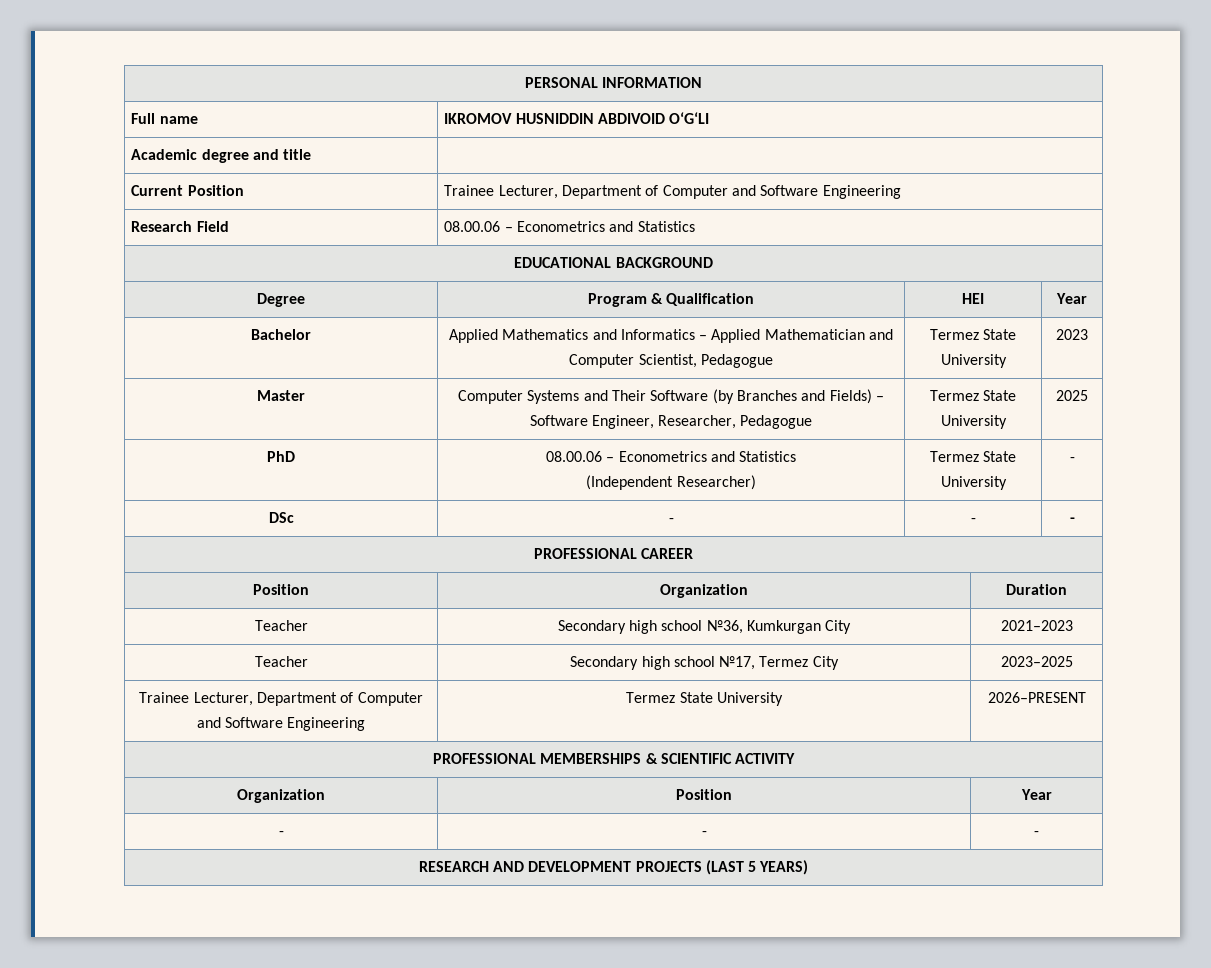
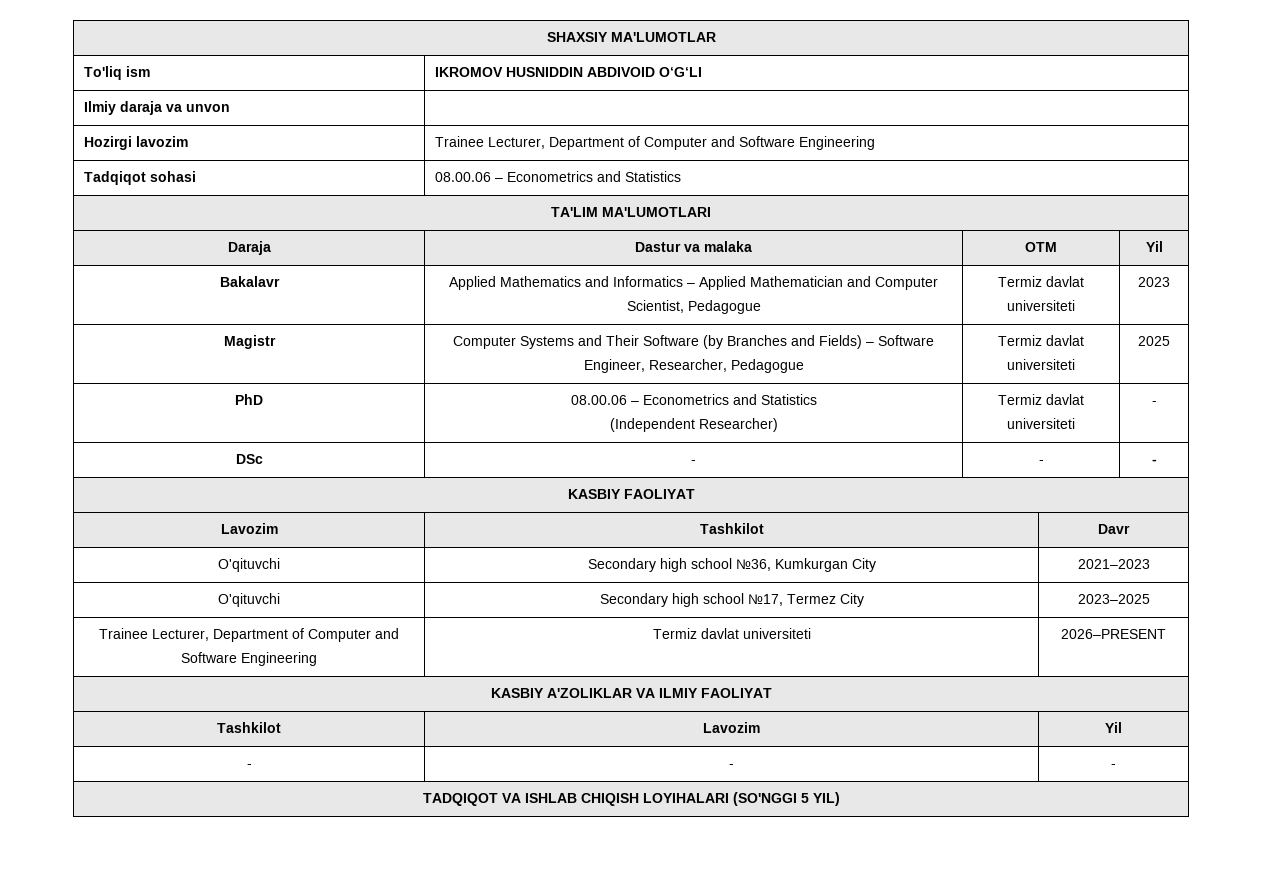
- PERSONAL INFORMATION
- Full name | IKROMOV HUSNIDDIN ABDIVOID O‘G‘LI
+ SHAXSIY MA'LUMOTLAR
+ To'liq ism | IKROMOV HUSNIDDIN ABDIVOID O‘G‘LI
- Academic degree and title |
- Current Position | Trainee Lecturer, Department of Computer and Software Engineering
+ Ilmiy daraja va unvon |
+ Hozirgi lavozim | Trainee Lecturer, Department of Computer and Software Engineering
- Research Field | 08.00.06 – Econometrics and Statistics
- EDUCATIONAL BACKGROUND
- Degree | Program & Qualification | HEI | Year
- Bachelor | Applied Mathematics and Informatics – Applied Mathematician and Computer Scientist, Pedagogue | Termez State University | 2023
+ Tadqiqot sohasi | 08.00.06 – Econometrics and Statistics
+ TA'LIM MA'LUMOTLARI
+ Daraja | Dastur va malaka | OTM | Yil
+ Bakalavr | Applied Mathematics and Informatics – Applied Mathematician and Computer Scientist, Pedagogue | Termiz davlat universiteti | 2023
- Master | Computer Systems and Their Software (by Branches and Fields) – Software Engineer, Researcher, Pedagogue | Termez State University | 2025
+ Magistr | Computer Systems and Their Software (by Branches and Fields) – Software Engineer, Researcher, Pedagogue | Termiz davlat universiteti | 2025
  PhD | 08.00.06 – Econometrics and Statistics
- (Independent Researcher) | Termez State University | -
+ (Independent Researcher) | Termiz davlat universiteti | -
- PROFESSIONAL CAREER
- Position | Organization | Duration
- Teacher | Secondary high school №36, Kumkurgan City | 2021–2023
+ KASBIY FAOLIYAT
+ Lavozim | Tashkilot | Davr
+ O'qituvchi | Secondary high school №36, Kumkurgan City | 2021–2023
- Teacher | Secondary high school №17, Termez City | 2023–2025
+ O'qituvchi | Secondary high school №17, Termez City | 2023–2025
- Trainee Lecturer, Department of Computer and Software Engineering | Termez State University | 2026–PRESENT
- PROFESSIONAL MEMBERSHIPS & SCIENTIFIC ACTIVITY
- Organization | Position | Year
+ Trainee Lecturer, Department of Computer and Software Engineering | Termiz davlat universiteti | 2026–PRESENT
+ KASBIY A'ZOLIKLAR VA ILMIY FAOLIYAT
+ Tashkilot | Lavozim | Yil
  - | - | -
- RESEARCH AND DEVELOPMENT PROJECTS (LAST 5 YEARS)
+ TADQIQOT VA ISHLAB CHIQISH LOYIHALARI (SO'NGGI 5 YIL)

